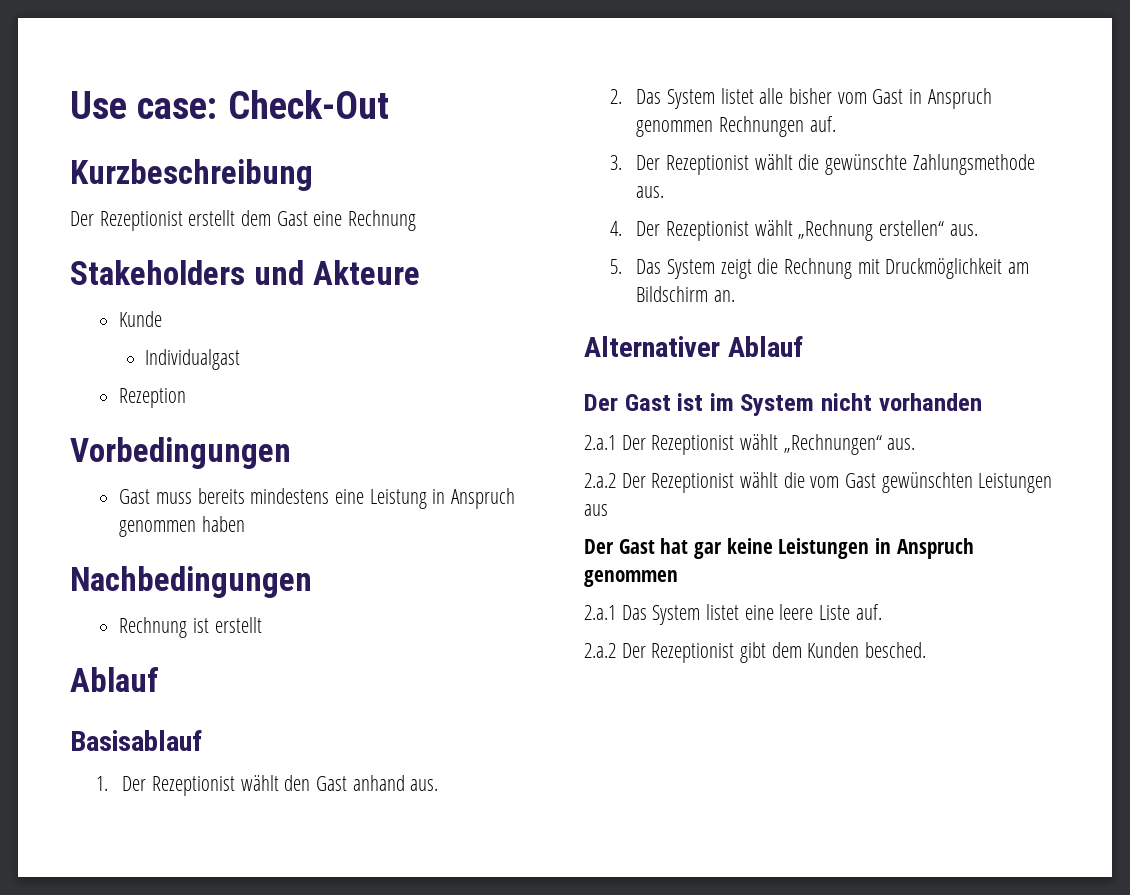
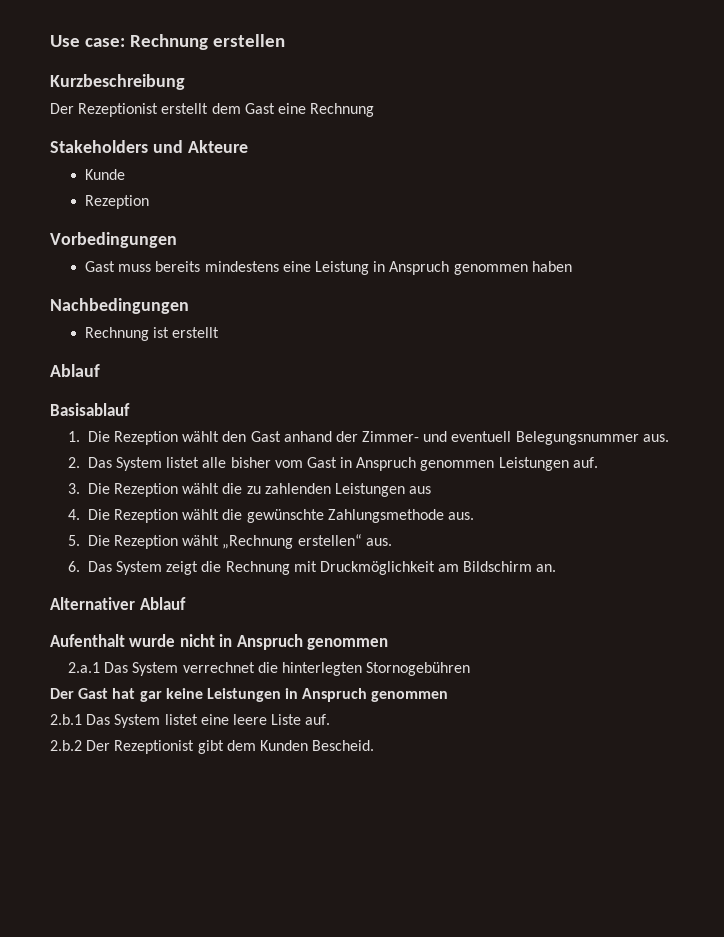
- Use case: Check-Out
+ Use case: Rechnung erstellen
- Individualgast
- 1. Der Rezeptionist wählt den Gast anhand aus.
+ 1. Die Rezeption wählt den Gast anhand der Zimmer- und eventuell Belegungsnummer aus.
- 2. Das System listet alle bisher vom Gast in Anspruch genommen Rechnungen auf.
+ 2. Das System listet alle bisher vom Gast in Anspruch genommen Leistungen auf.
- 3. Der Rezeptionist wählt die gewünschte Zahlungsmethode aus.
+ 3. Die Rezeption wählt die zu zahlenden Leistungen aus
+ 4. Die Rezeption wählt die gewünschte Zahlungsmethode aus.
- 4. Der Rezeptionist wählt „Rechnung erstellen“ aus.
+ 5. Die Rezeption wählt „Rechnung erstellen“ aus.
- 5. Das System zeigt die Rechnung mit Druckmöglichkeit am Bildschirm an.
+ 6. Das System zeigt die Rechnung mit Druckmöglichkeit am Bildschirm an.
- Der Gast ist im System nicht vorhanden
- 2.a.1 Der Rezeptionist wählt „Rechnungen“ aus.
- 2.a.2 Der Rezeptionist wählt die vom Gast gewünschten Leistungen aus
+ Aufenthalt wurde nicht in Anspruch genommen
+ 2.a.1 Das System verrechnet die hinterlegten Stornogebühren
- 2.a.1 Das System listet eine leere Liste auf.
+ 2.b.1 Das System listet eine leere Liste auf.
- 2.a.2 Der Rezeptionist gibt dem Kunden besched.
+ 2.b.2 Der Rezeptionist gibt dem Kunden Bescheid.

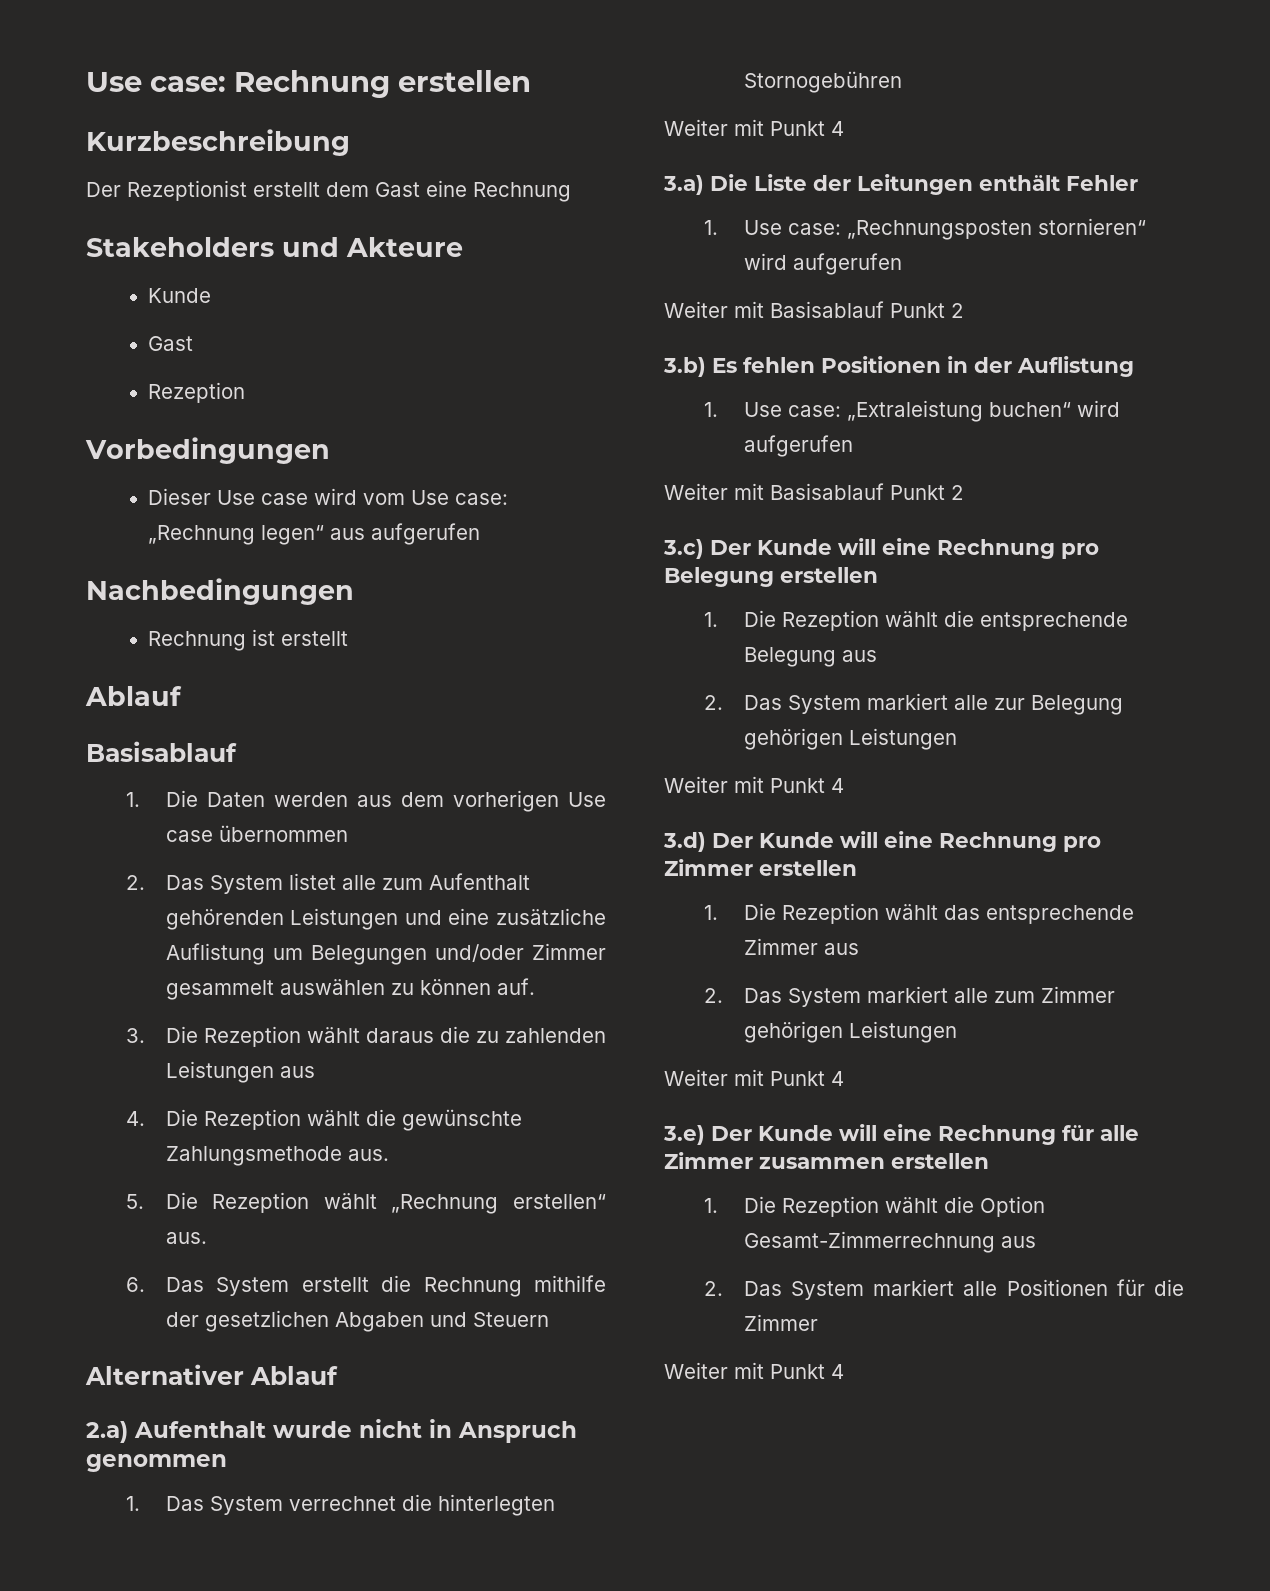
  Stakeholders und Akteure
  Kunde
+ Gast
- Gast muss bereits mindestens eine Leistung in Anspruch genommen haben
+ Dieser Use case wird vom Use case: „Rechnung legen“ aus aufgerufen
- 1. Die Rezeption wählt den Gast anhand der Zimmer- und eventuell Belegungsnummer aus.
+ 1. Die Daten werden aus dem vorherigen Use case übernommen
- 2. Das System listet alle bisher vom Gast in Anspruch genommen Leistungen auf.
+ 2. Das System listet alle zum Aufenthalt gehörenden Leistungen und eine zusätzliche Auflistung um Belegungen und/oder Zimmer gesammelt auswählen zu können auf.
- 3. Die Rezeption wählt die zu zahlenden Leistungen aus
+ 3. Die Rezeption wählt daraus die zu zahlenden Leistungen aus
- 6. Das System zeigt die Rechnung mit Druckmöglichkeit am Bildschirm an.
+ 6. Das System erstellt die Rechnung mithilfe der gesetzlichen Abgaben und Steuern
- Aufenthalt wurde nicht in Anspruch genommen
+ 2.a) Aufenthalt wurde nicht in Anspruch genommen
- 2.a.1 Das System verrechnet die hinterlegten Stornogebühren
- Der Gast hat gar keine Leistungen in Anspruch genommen
- 2.b.1 Das System listet eine leere Liste auf.
- 2.b.2 Der Rezeptionist gibt dem Kunden Bescheid.
+ 1. Das System verrechnet die hinterlegten Stornogebühren
+ Weiter mit Punkt 4
+ 3.a) Die Liste der Leitungen enthält Fehler
+ 1. Use case: „Rechnungsposten stornieren“ wird aufgerufen
+ Weiter mit Basisablauf Punkt 2
+ 3.b) Es fehlen Positionen in der Auflistung
+ 1. Use case: „Extraleistung buchen“ wird aufgerufen
+ Weiter mit Basisablauf Punkt 2
+ 3.c) Der Kunde will eine Rechnung pro Belegung erstellen
+ 1. Die Rezeption wählt die entsprechende Belegung aus
+ 2. Das System markiert alle zur Belegung gehörigen Leistungen
+ Weiter mit Punkt 4
+ 3.d) Der Kunde will eine Rechnung pro Zimmer erstellen
+ 1. Die Rezeption wählt das entsprechende Zimmer aus
+ 2. Das System markiert alle zum Zimmer gehörigen Leistungen
+ Weiter mit Punkt 4
+ 3.e) Der Kunde will eine Rechnung für alle Zimmer zusammen erstellen
+ 1. Die Rezeption wählt die Option Gesamt-Zimmerrechnung aus
+ 2. Das System markiert alle Positionen für die Zimmer
+ Weiter mit Punkt 4

